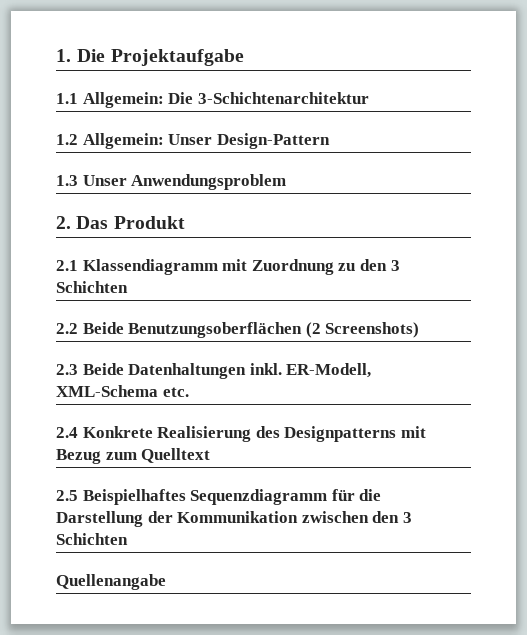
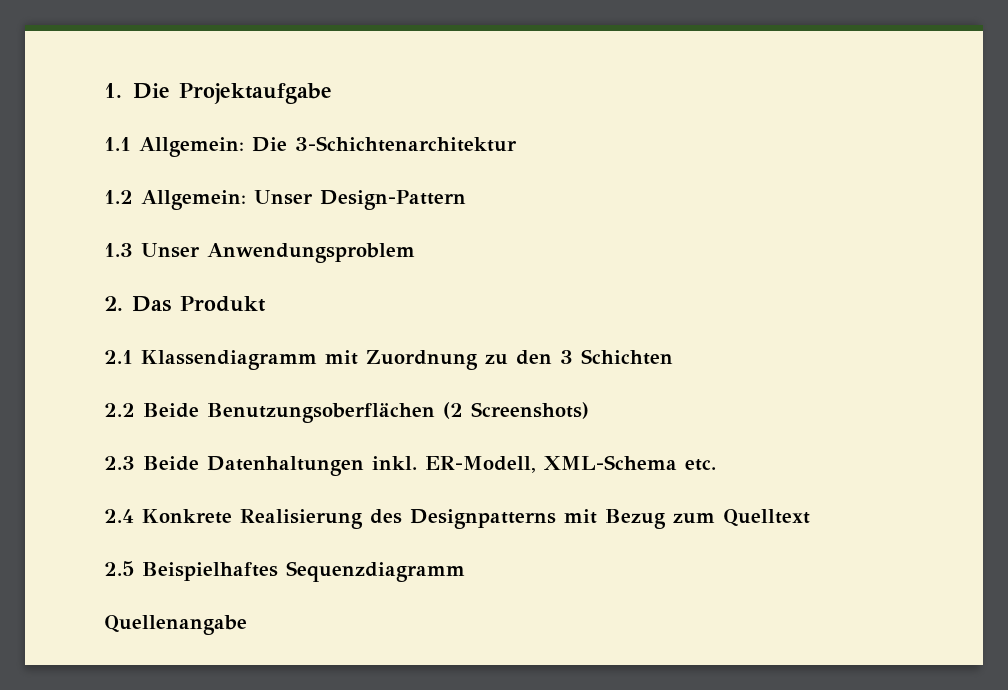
- 2.5 Beispielhaftes Sequenzdiagramm für die Darstellung der Kommunikation zwischen den 3 Schichten
+ 2.5 Beispielhaftes Sequenzdiagramm

